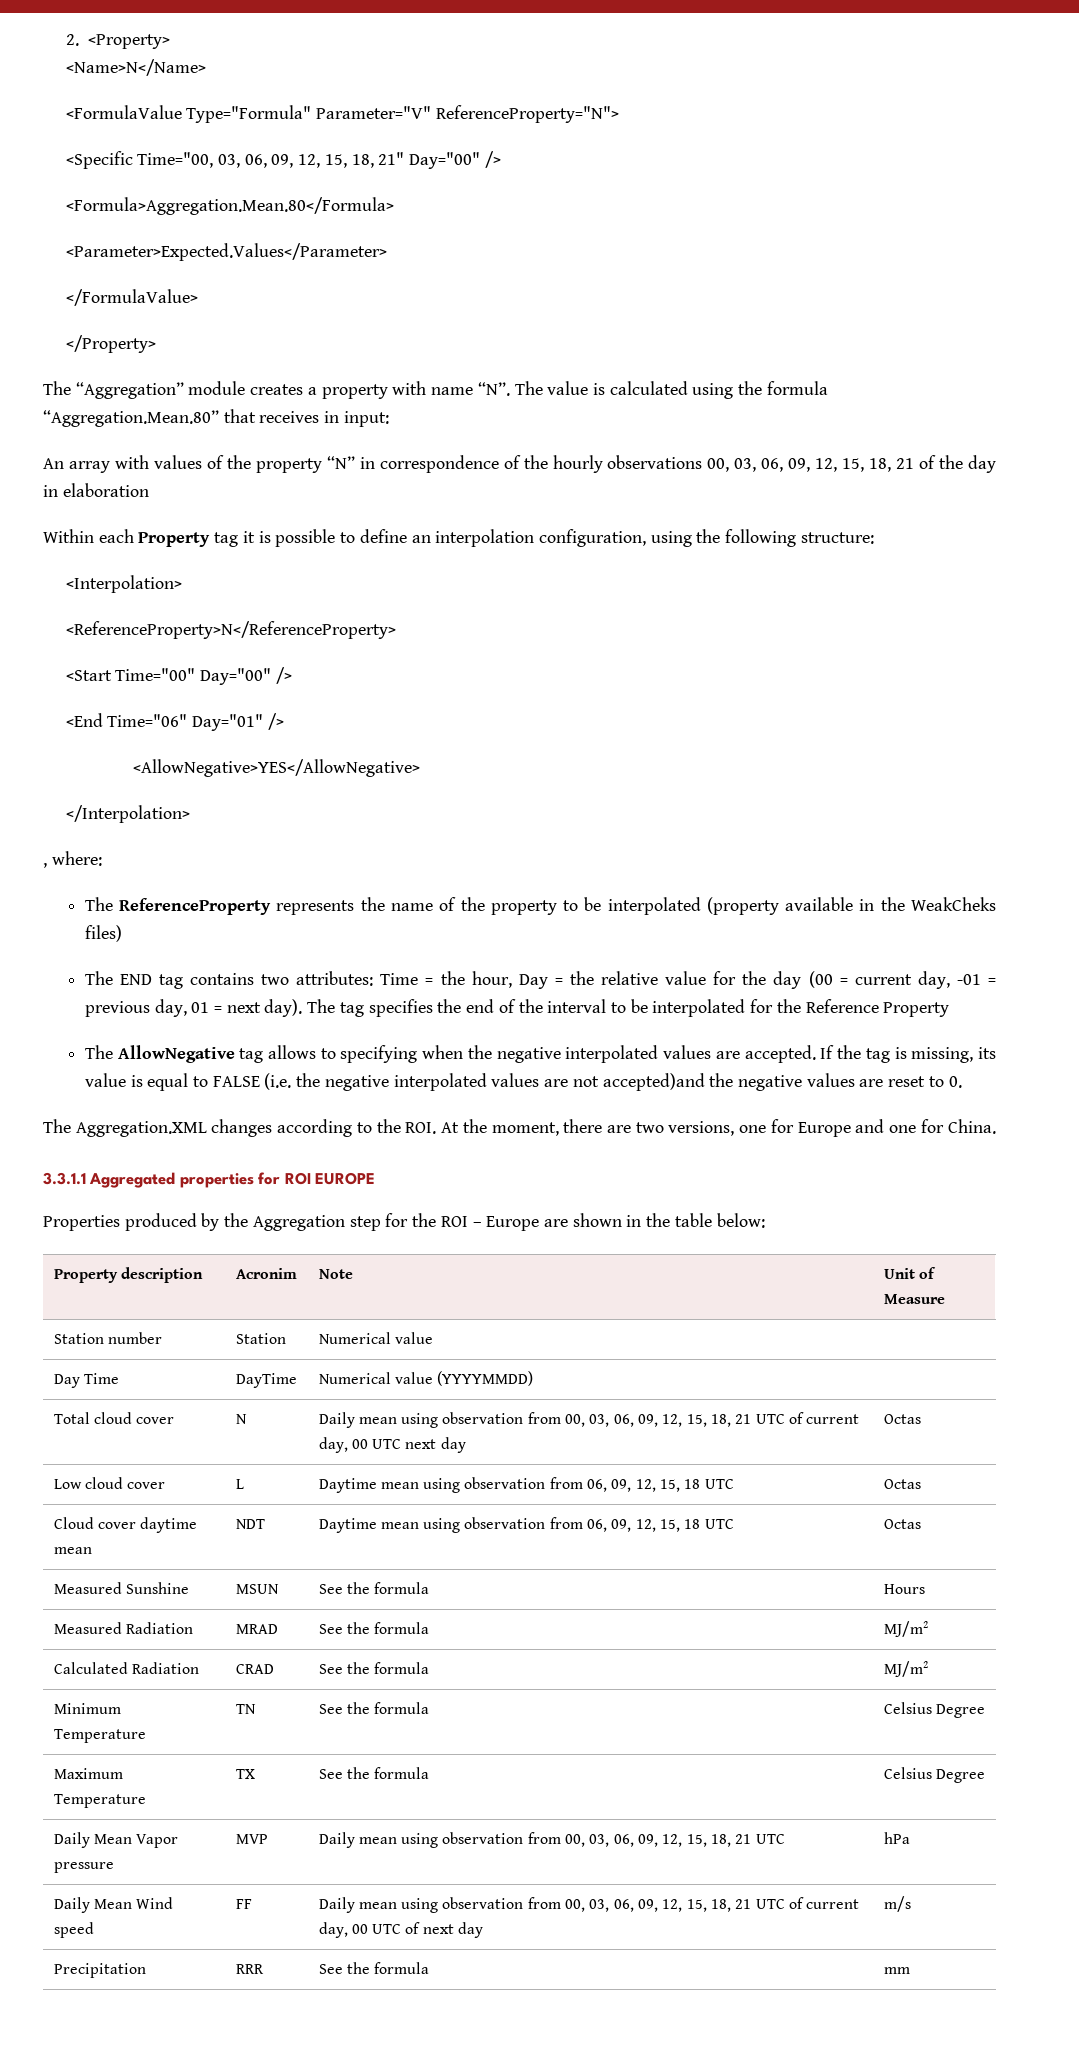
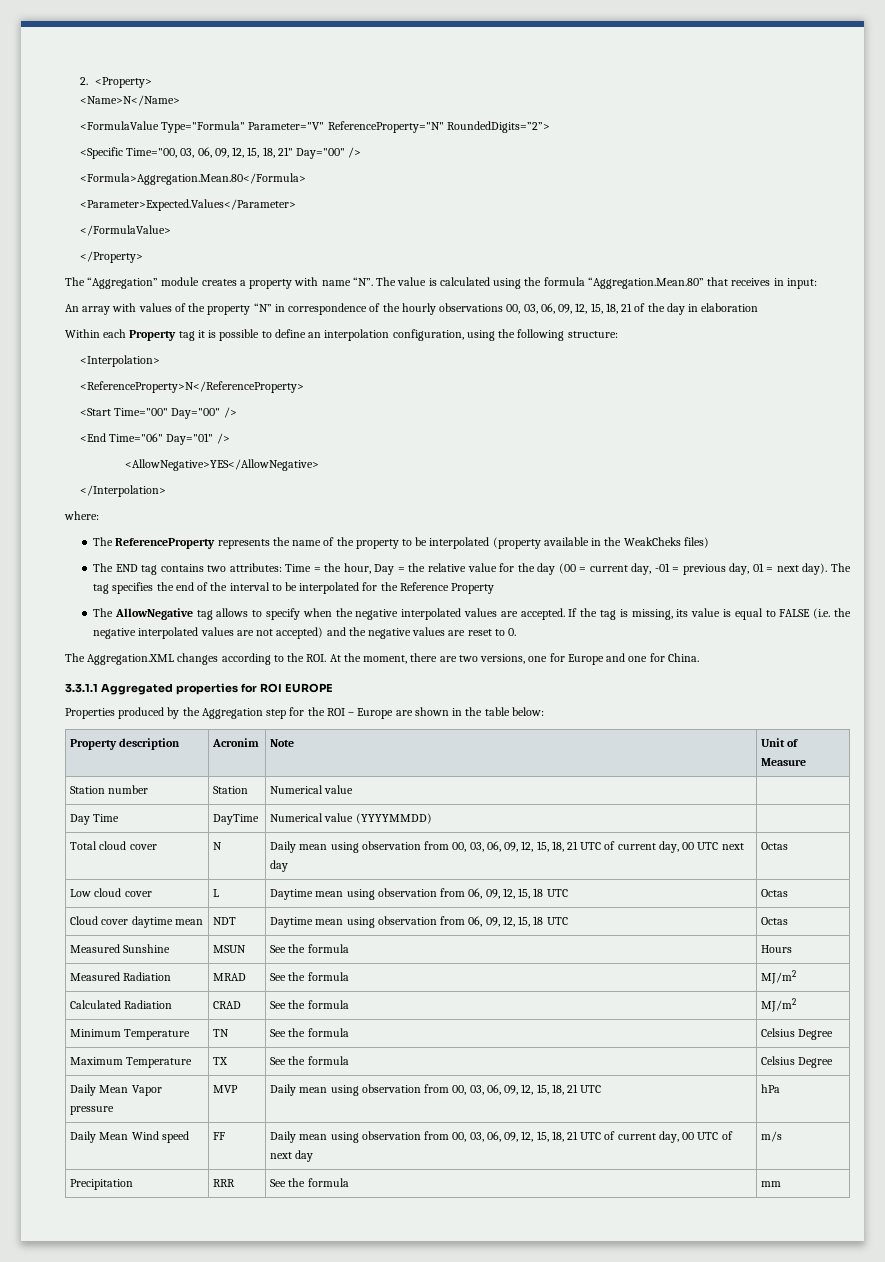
- <FormulaValue Type="Formula" Parameter="V" ReferenceProperty="N">
+ <FormulaValue Type="Formula" Parameter="V" ReferenceProperty="N" RoundedDigits=”2”>
- , where:
+ where:
- The AllowNegative tag allows to specifying when the negative interpolated values are accepted.
+ The AllowNegative tag allows to specify when the negative interpolated values are accepted.
- If the tag is missing, its value is equal to FALSE (i.e. the negative interpolated values are not accepted)and the negative values are reset to 0.
+ If the tag is missing, its value is equal to FALSE (i.e. the negative interpolated values are not accepted) and the negative values are reset to 0.

